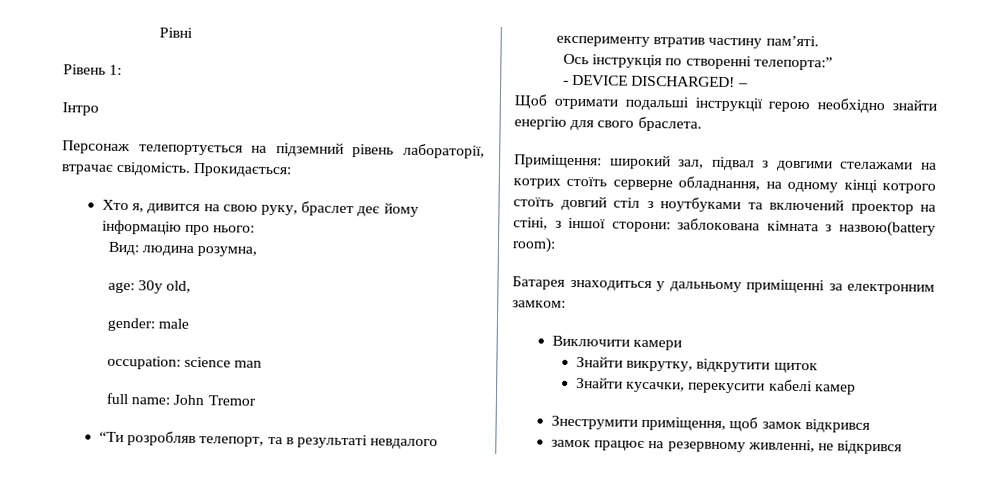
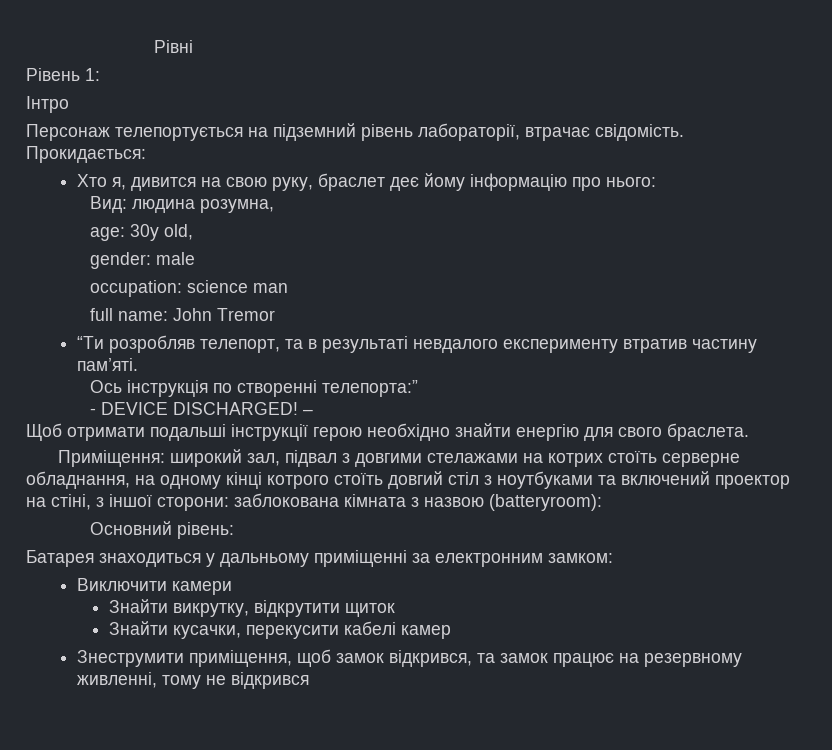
- Приміщення: широкий зал, підвал з довгими стелажами на котрих стоїть серверне обладнання, на одному кінці котрого стоїть довгий стіл з ноутбуками та включений проектор на стіні, з іншої сторони: заблокована кімната з назвою(battery room):
+ Приміщення: широкий зал, підвал з довгими стелажами на котрих стоїть серверне обладнання, на одному кінці котрого стоїть довгий стіл з ноутбуками та включений проектор на стіні, з іншої сторони: заблокована кімната з назвою (batteryroom):
+ Основний рівень:
- Знеструмити приміщення, щоб замок відкрився
- замок працює на резервному живленні, не відкрився
+ Знеструмити приміщення, щоб замок відкрився, та замок працює на резервному живленні, тому не відкрився

